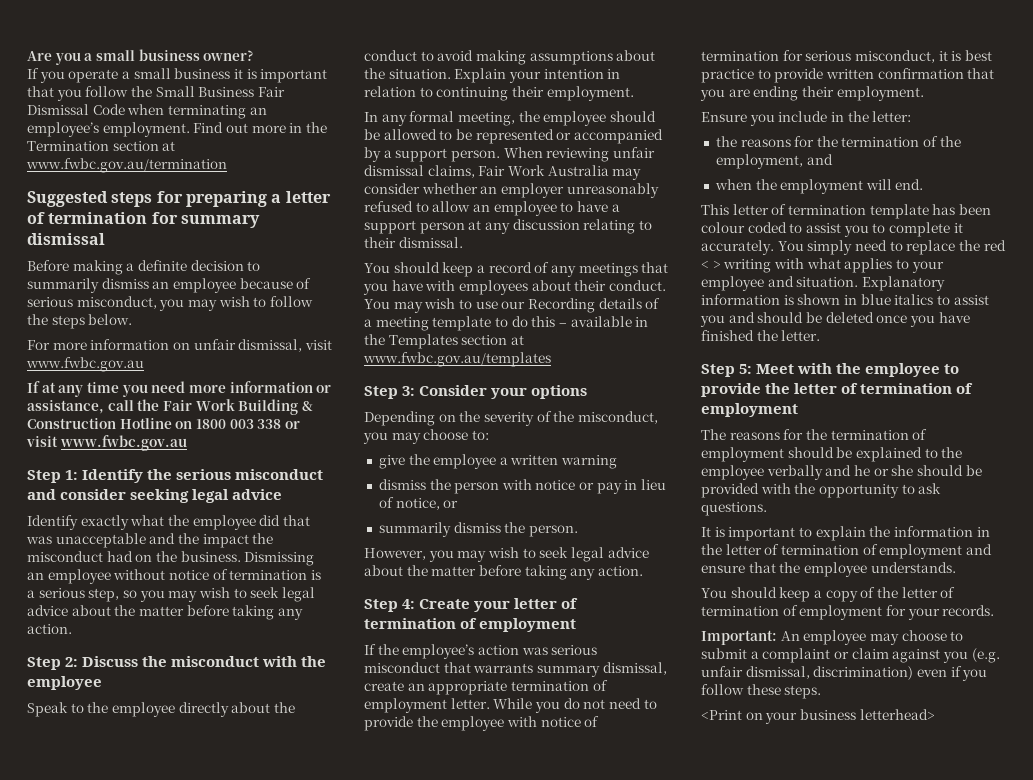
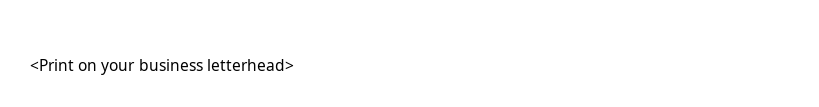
- Are you a small business owner?
- If you operate a small business it is important that you follow the Small Business Fair Dismissal Code when terminating an employee’s employment. Find out more in the Termination section at www.fwbc.gov.au/termination
- Suggested steps for preparing a letter of termination for summary dismissal
- Before making a definite decision to summarily dismiss an employee because of serious misconduct, you may wish to follow the steps below.
- For more information on unfair dismissal, visit www.fwbc.gov.au
- If at any time you need more information or assistance, call the Fair Work Building & Construction Hotline on 1800 003 338 or visit www.fwbc.gov.au
- Step 1: Identify the serious misconduct and consider seeking legal advice
- Identify exactly what the employee did that was unacceptable and the impact the misconduct had on the business. Dismissing an employee without notice of termination is a serious step, so you may wish to seek legal advice about the matter before taking any action.
- Step 2: Discuss the misconduct with the employee
- Speak to the employee directly about the conduct to avoid making assumptions about the situation. Explain your intention in relation to continuing their employment.
- In any formal meeting, the employee should be allowed to be represented or accompanied by a support person. When reviewing unfair dismissal claims, Fair Work Australia may consider whether an employer unreasonably refused to allow an employee to have a support person at any discussion relating to their dismissal.
- You should keep a record of any meetings that you have with employees about their conduct. You may wish to use our Recording details of a meeting template to do this – available in the Templates section at www.fwbc.gov.au/templates
- Step 3: Consider your options
- Depending on the severity of the misconduct, you may choose to:
- give the employee a written warning
- dismiss the person with notice or pay in lieu of notice, or
- summarily dismiss the person.
- However, you may wish to seek legal advice about the matter before taking any action.
- Step 4: Create your letter of termination of employment
- If the employee’s action was serious misconduct that warrants summary dismissal, create an appropriate termination of employment letter. While you do not need to provide the employee with notice of termination for serious misconduct, it is best practice to provide written confirmation that you are ending their employment.
- Ensure you include in the letter:
- the reasons for the termination of the employment, and
- when the employment will end.
- This letter of termination template has been colour coded to assist you to complete it accurately. You simply need to replace the red < > writing with what applies to your employee and situation. Explanatory information is shown in blue italics to assist you and should be deleted once you have finished the letter.
- Step 5: Meet with the employee to provide the letter of termination of employment
- The reasons for the termination of employment should be explained to the employee verbally and he or she should be provided with the opportunity to ask questions.
- It is important to explain the information in the letter of termination of employment and ensure that the employee understands.
- You should keep a copy of the letter of termination of employment for your records.
- Important: An employee may choose to submit a complaint or claim against you (e.g. unfair dismissal, discrimination) even if you follow these steps.

